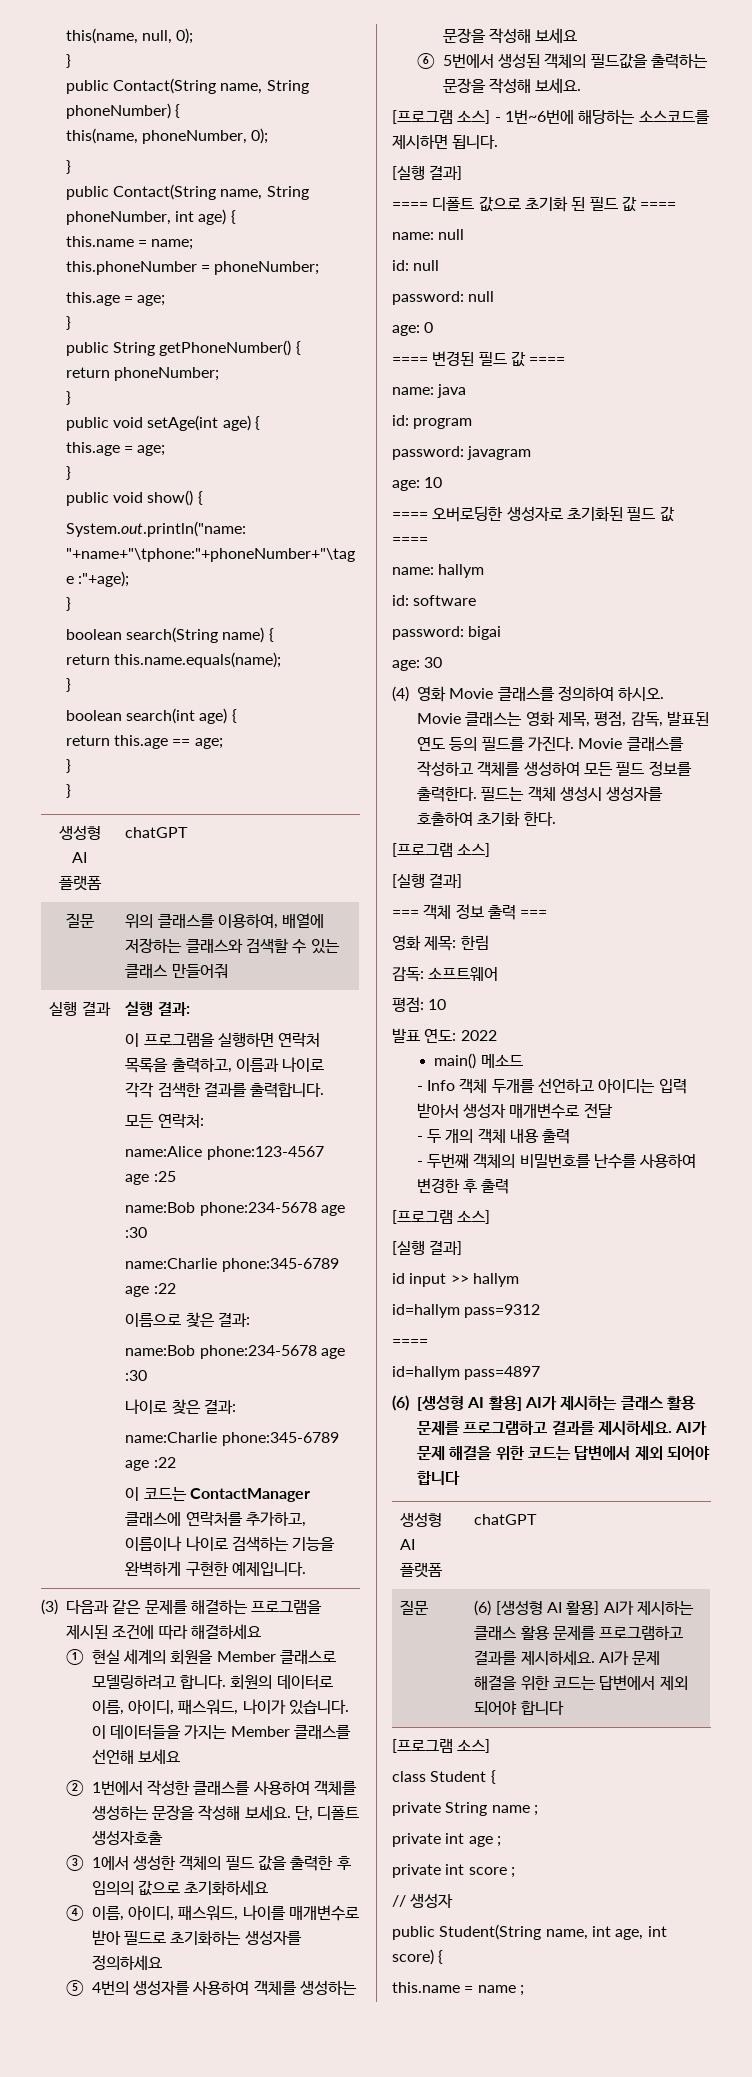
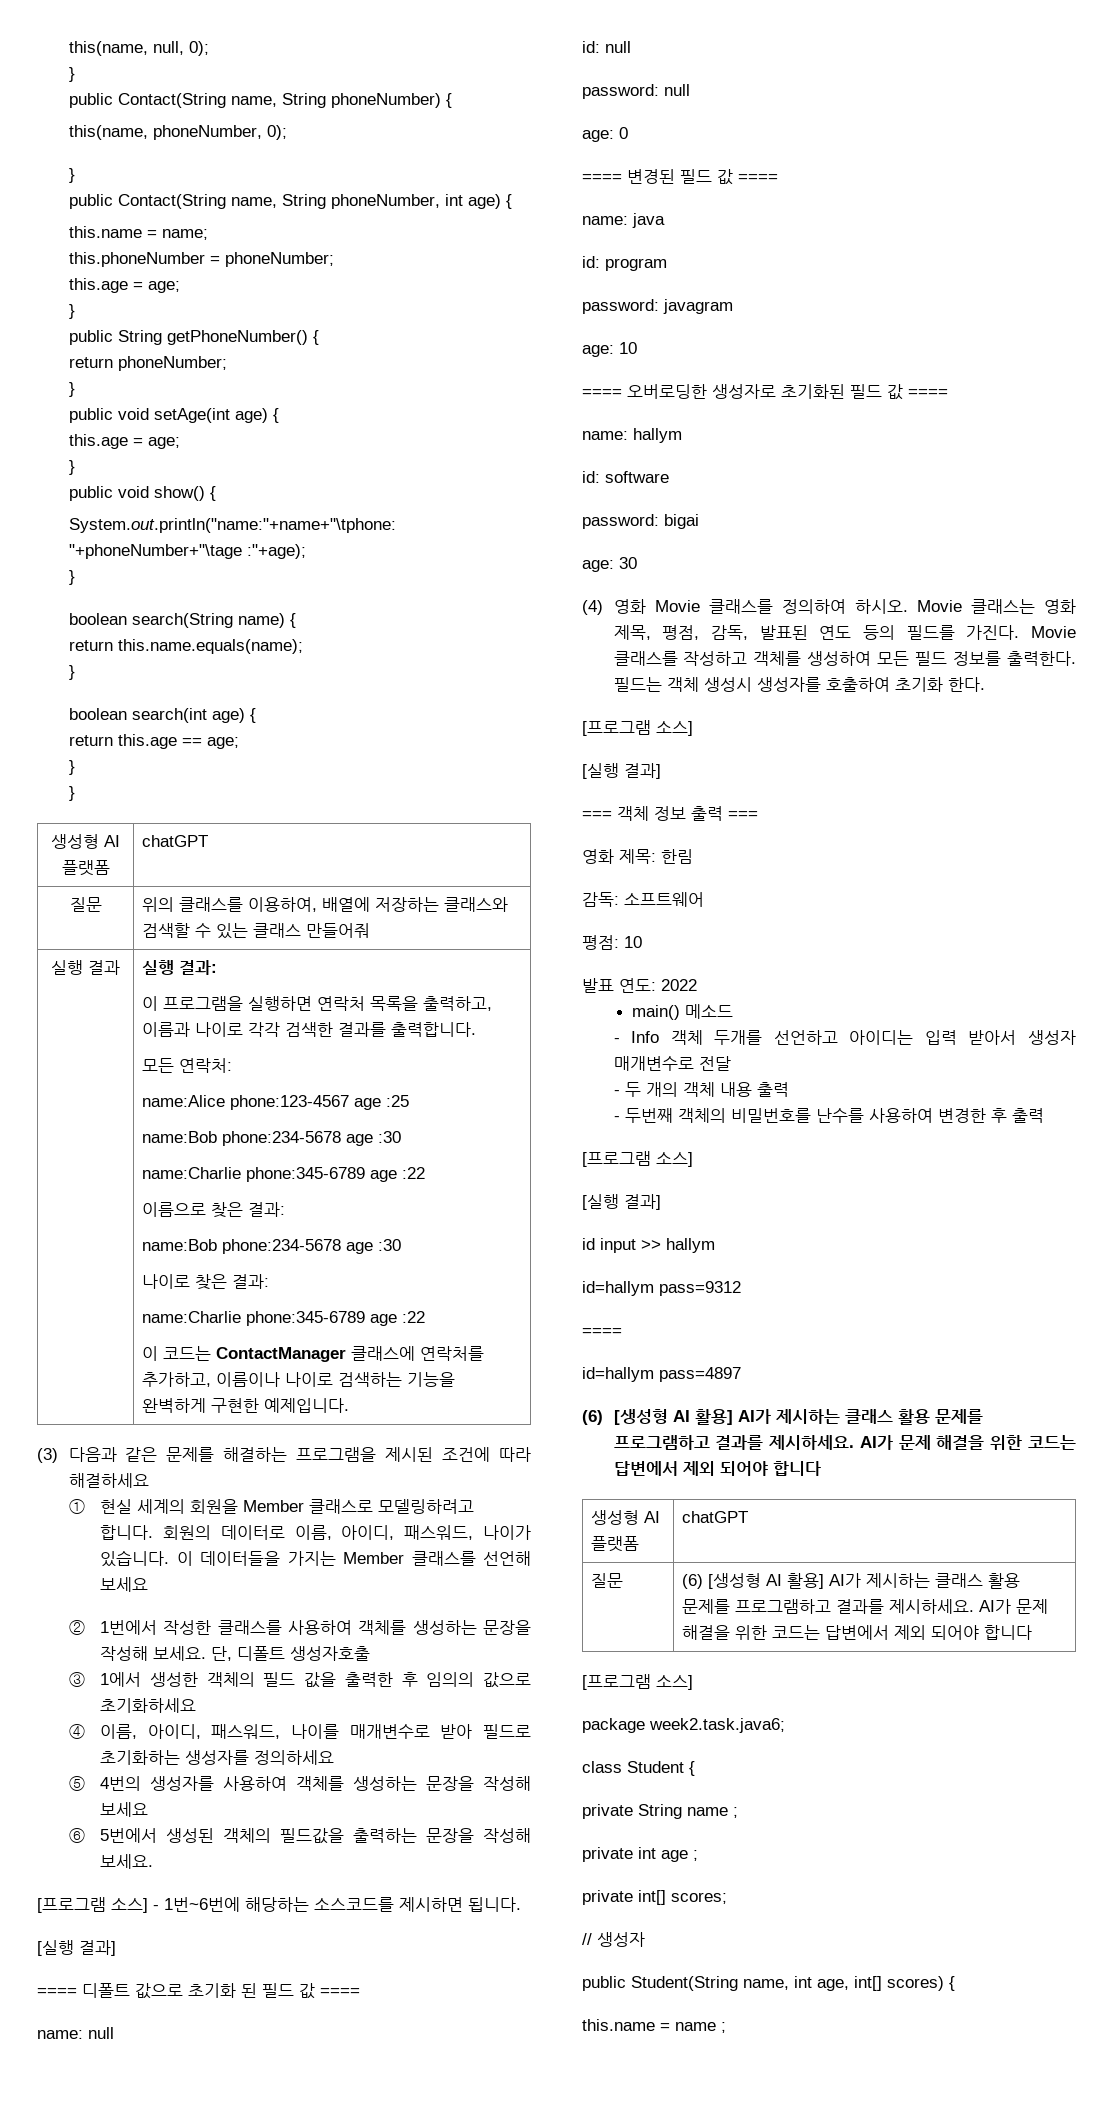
+ package week2.task.java6;
- private int score ;
+ private int[] scores;
- public Student(String name, int age, int score) {
+ public Student(String name, int age, int[] scores) {

